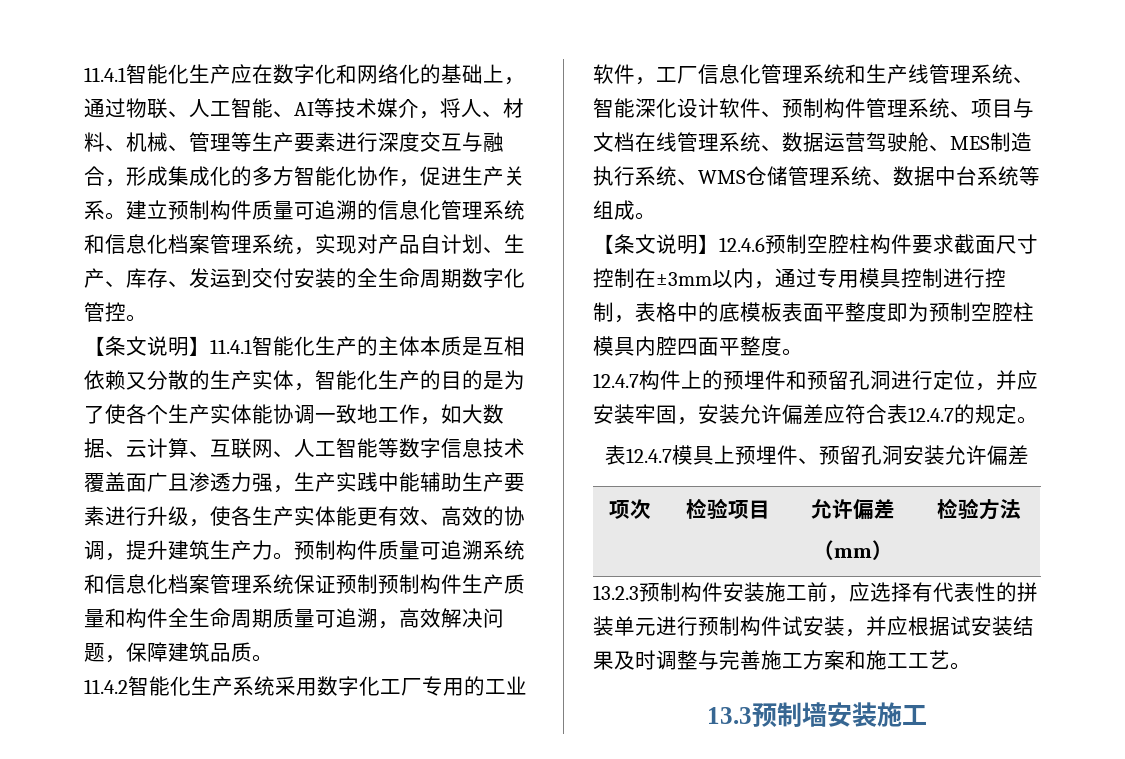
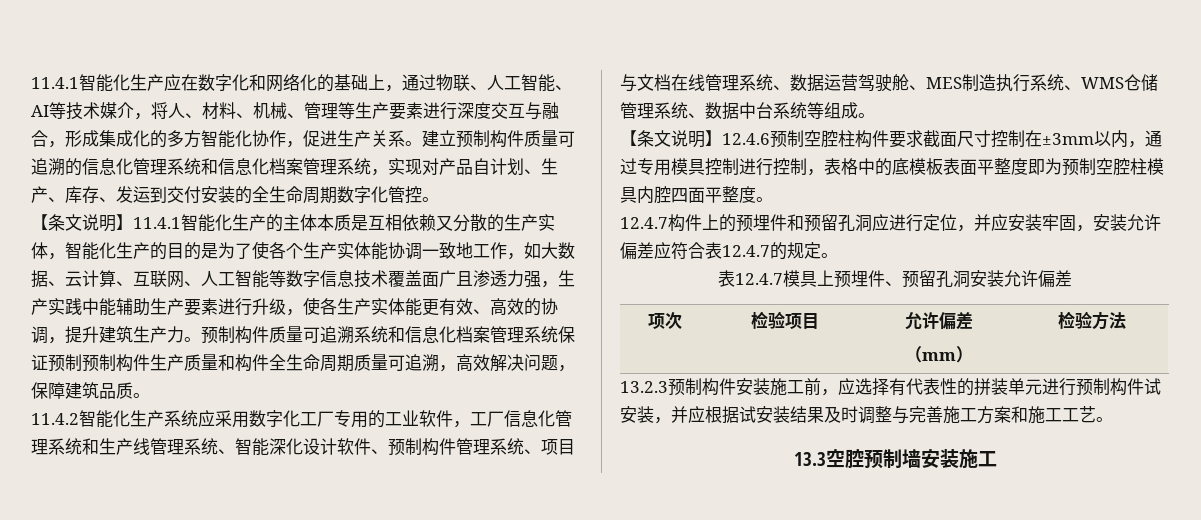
- 11.4.2智能化生产系统采用数字化工厂专用的工业软件，工厂信息化管理系统和生产线管理系统、智能深化设计软件、预制构件管理系统、项目与文档在线管理系统、数据运营驾驶舱、MES制造执行系统、WMS仓储管理系统、数据中台系统等组成。
+ 11.4.2智能化生产系统应采用数字化工厂专用的工业软件，工厂信息化管理系统和生产线管理系统、智能深化设计软件、预制构件管理系统、项目与文档在线管理系统、数据运营驾驶舱、MES制造执行系统、WMS仓储管理系统、数据中台系统等组成。
- 12.4.7构件上的预埋件和预留孔洞进行定位，并应安装牢固，安装允许偏差应符合表12.4.7的规定。
+ 12.4.7构件上的预埋件和预留孔洞应进行定位，并应安装牢固，安装允许偏差应符合表12.4.7的规定。
- 13.3预制墙安装施工
+ 13.3空腔预制墙安装施工

